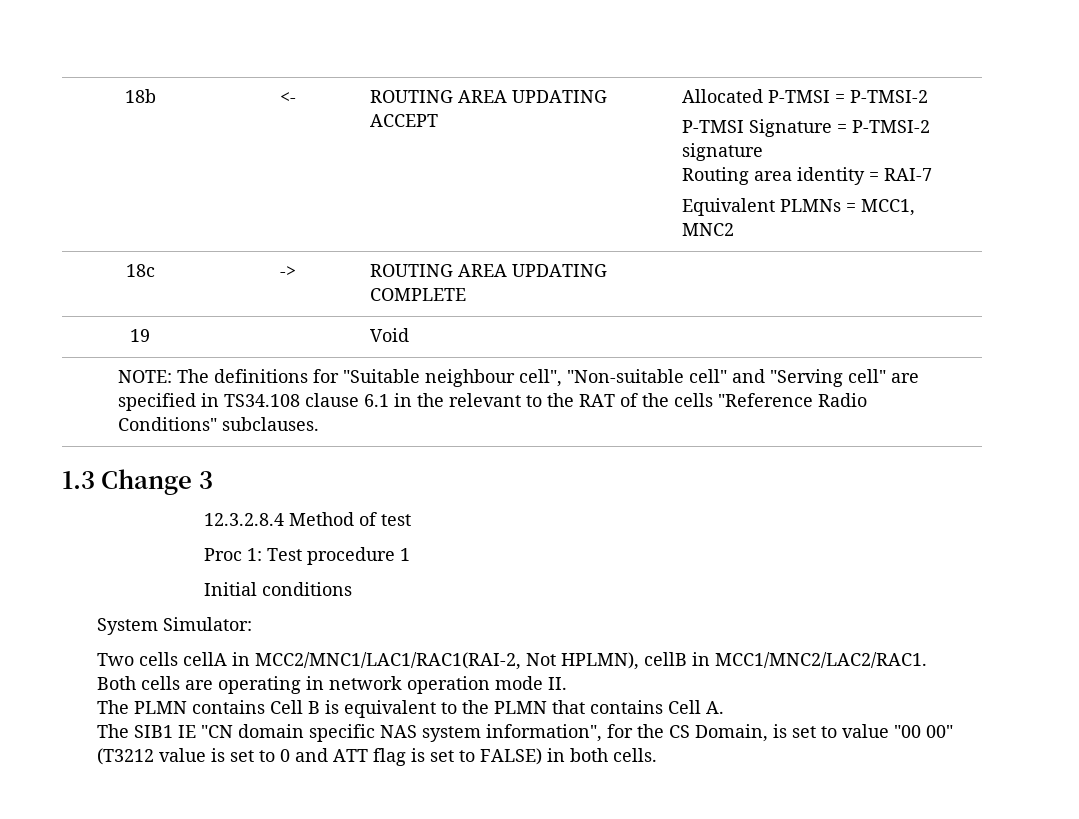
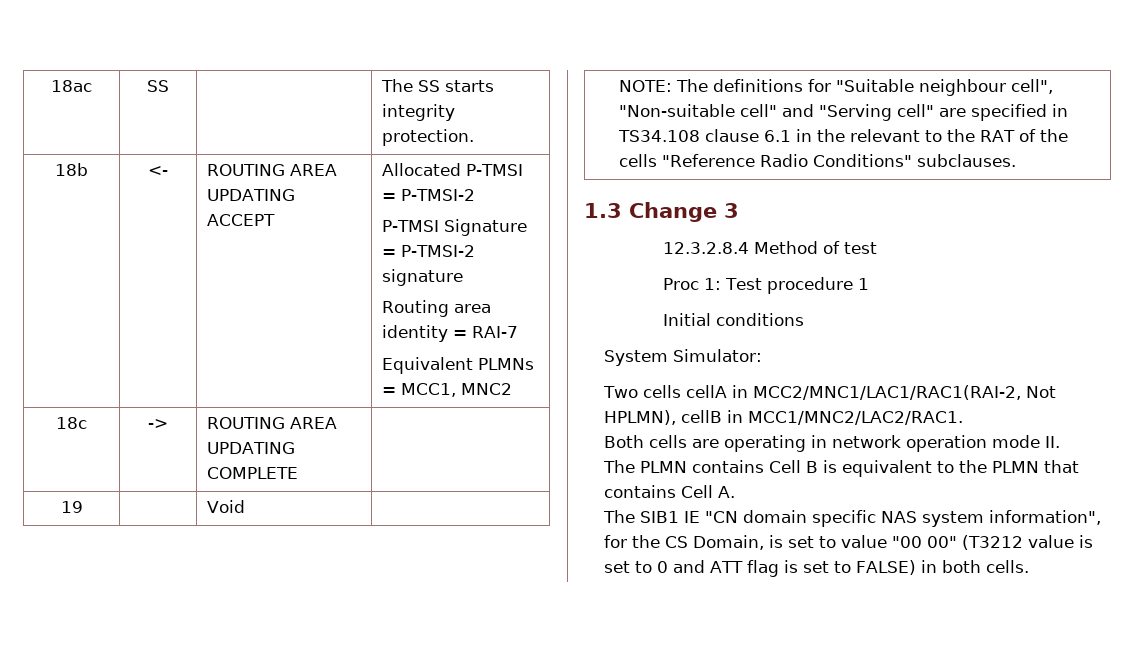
+ 18ac | SS | | The SS starts integrity protection.

